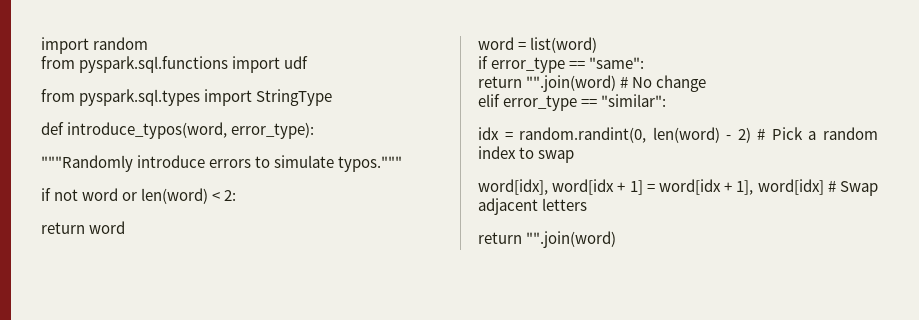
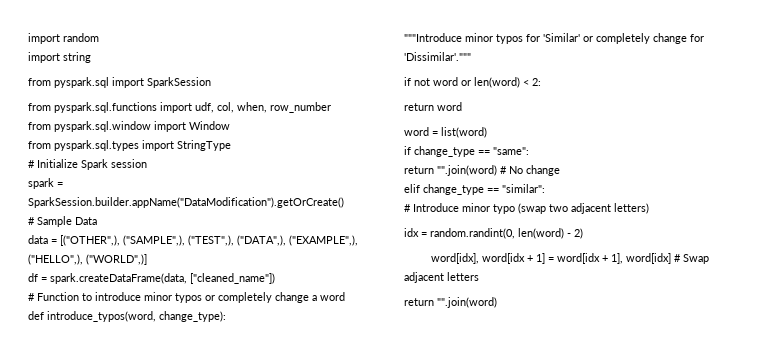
- from pyspark.sql.functions import udf
+ import string
+ from pyspark.sql import SparkSession
+ from pyspark.sql.functions import udf, col, when, row_number
+ from pyspark.sql.window import Window
  from pyspark.sql.types import StringType
- def introduce_typos(word, error_type):
- """Randomly introduce errors to simulate typos."""
+ # Initialize Spark session
+ spark = SparkSession.builder.appName("DataModification").getOrCreate()
+ # Sample Data
+ data = [("OTHER",), ("SAMPLE",), ("TEST",), ("DATA",), ("EXAMPLE",), ("HELLO",), ("WORLD",)]
+ df = spark.createDataFrame(data, ["cleaned_name"])
+ # Function to introduce minor typos or completely change a word
+ def introduce_typos(word, change_type):
+ """Introduce minor typos for 'Similar' or completely change for 'Dissimilar'."""
- if error_type == "same":
+ if change_type == "same":
- elif error_type == "similar":
+ elif change_type == "similar":
+ # Introduce minor typo (swap two adjacent letters)
- idx = random.randint(0, len(word) - 2) # Pick a random index to swap
+ idx = random.randint(0, len(word) - 2)

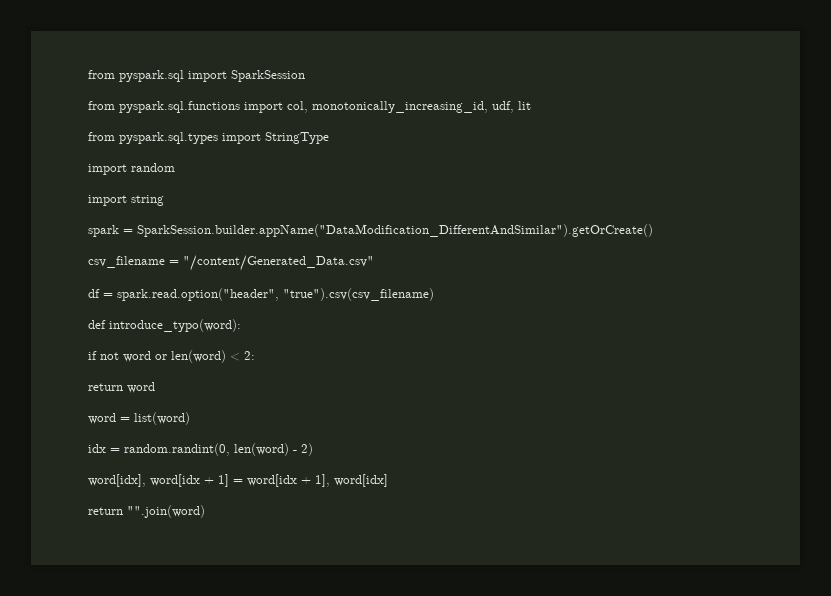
- import random
- import string
- from pyspark.sql.functions import udf, col, when, row_number
- from pyspark.sql.window import Window
+ from pyspark.sql.functions import col, monotonically_increasing_id, udf, lit
  from pyspark.sql.types import StringType
- # Initialize Spark session
- spark = SparkSession.builder.appName("DataModification").getOrCreate()
- # Sample Data
- data = [("OTHER",), ("SAMPLE",), ("TEST",), ("DATA",), ("EXAMPLE",), ("HELLO",), ("WORLD",)]
- df = spark.createDataFrame(data, ["cleaned_name"])
- # Function to introduce minor typos or completely change a word
- def introduce_typos(word, change_type):
- """Introduce minor typos for 'Similar' or completely change for 'Dissimilar'."""
+ import random
+ import string
+ spark = SparkSession.builder.appName("DataModification_DifferentAndSimilar").getOrCreate()
+ csv_filename = "/content/Generated_Data.csv"
+ df = spark.read.option("header", "true").csv(csv_filename)
+ def introduce_typo(word):
- if change_type == "same":
- return "".join(word) # No change
- elif change_type == "similar":
- # Introduce minor typo (swap two adjacent letters)
- word[idx], word[idx + 1] = word[idx + 1], word[idx] # Swap adjacent letters
+ word[idx], word[idx + 1] = word[idx + 1], word[idx]

